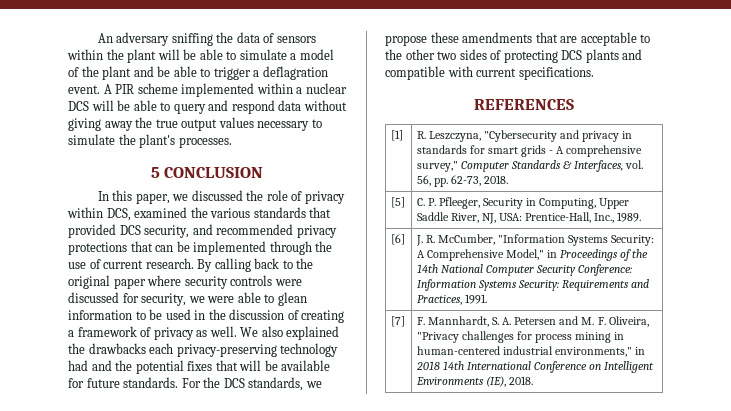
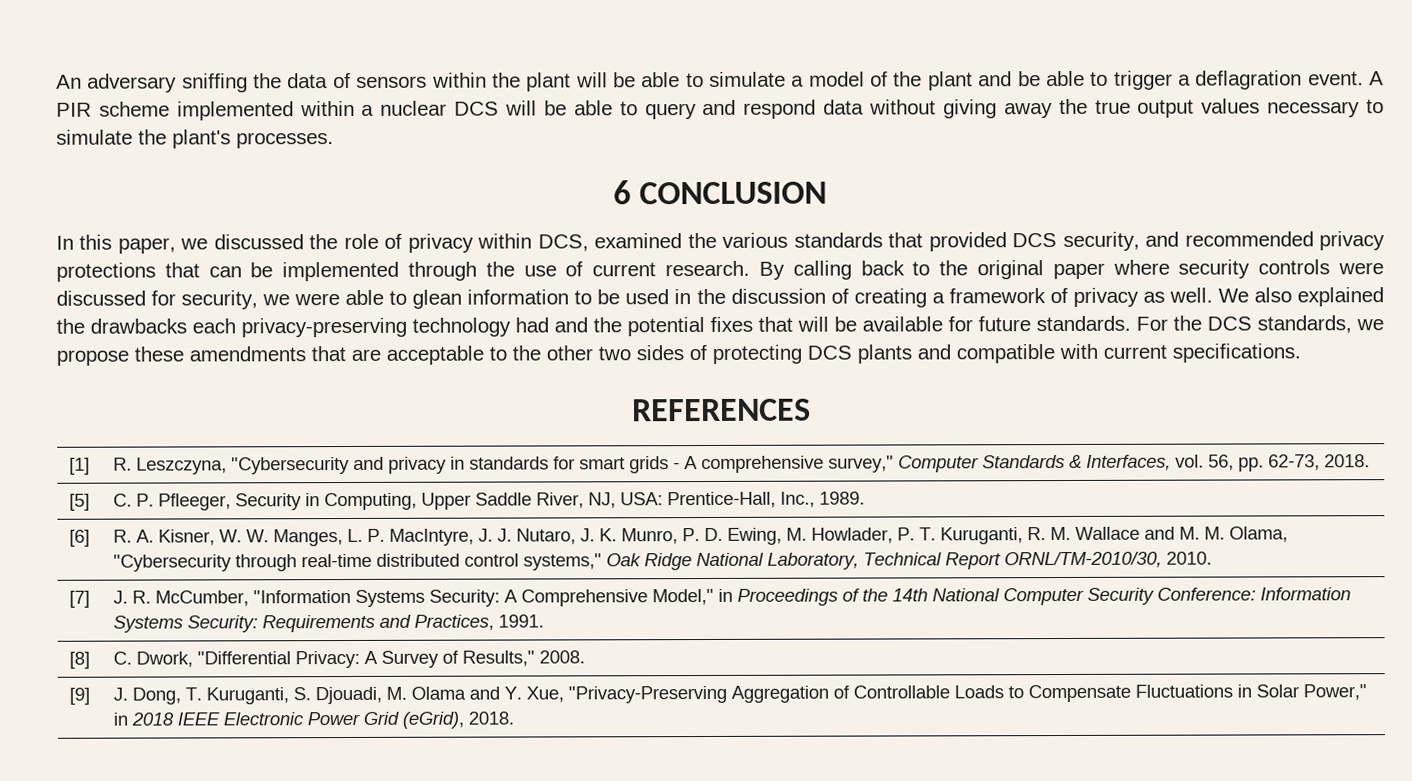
- 5 CONCLUSION
+ 6 CONCLUSION
- J. R. McCumber, "Information Systems Security: A Comprehensive Model," in Proceedings of the 14th National Computer Security Conference: Information Systems Security: Requirements and Practices, 1991.
+ R. A. Kisner, W. W. Manges, L. P. MacIntyre, J. J. Nutaro, J. K. Munro, P. D. Ewing, M. Howlader, P. T. Kuruganti, R. M. Wallace and M. M. Olama, "Cybersecurity through real-time distributed control systems," Oak Ridge National Laboratory, Technical Report ORNL/TM-2010/30, 2010.
+ [7] | J. R. McCumber, "Information Systems Security: A Comprehensive Model," in Proceedings of the 14th National Computer Security Conference: Information Systems Security: Requirements and Practices, 1991.
- [7] | F. Mannhardt, S. A. Petersen and M. F. Oliveira, "Privacy challenges for process mining in human-centered industrial environments," in 2018 14th International Conference on Intelligent Environments (IE), 2018.
+ [8] | C. Dwork, "Differential Privacy: A Survey of Results," 2008.
+ [9] | J. Dong, T. Kuruganti, S. Djouadi, M. Olama and Y. Xue, "Privacy-Preserving Aggregation of Controllable Loads to Compensate Fluctuations in Solar Power," in 2018 IEEE Electronic Power Grid (eGrid), 2018.

